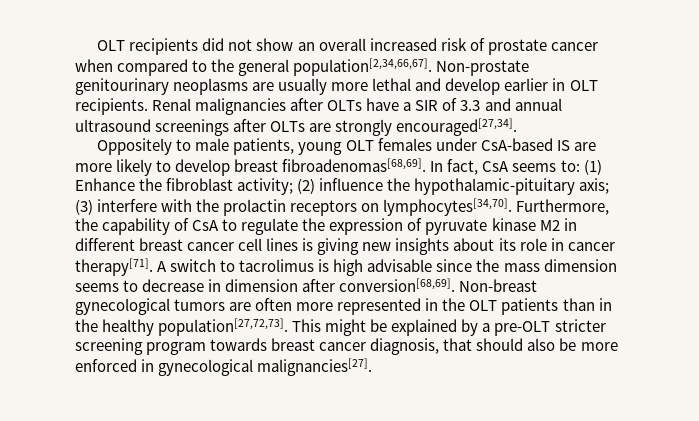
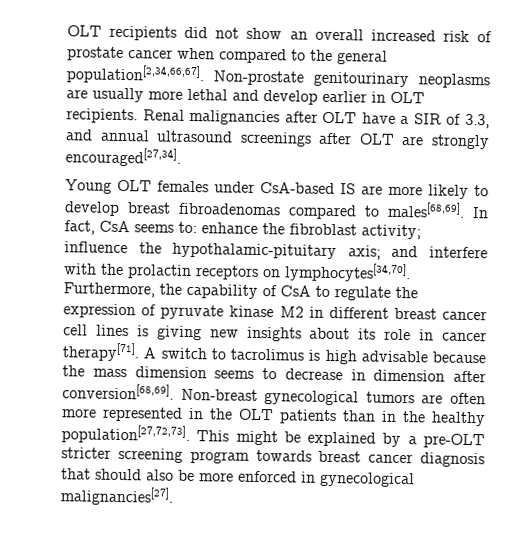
- Renal malignancies after OLTs have a SIR of 3.3 and annual ultrasound screenings after OLTs are strongly encouraged[27,34].
+ Renal malignancies after OLT have a SIR of 3.3, and annual ultrasound screenings after OLT are strongly encouraged[27,34].
- Oppositely to male patients, young OLT females under CsA-based IS are more likely to develop breast fibroadenomas[68,69].
+ Young OLT females under CsA-based IS are more likely to develop breast fibroadenomas compared to males[68,69].
- In fact, CsA seems to: (1) Enhance the fibroblast activity; (2) influence the hypothalamic-pituitary axis; (3) interfere with the prolactin receptors on lymphocytes[34,70].
+ In fact, CsA seems to: enhance the fibroblast activity; influence the hypothalamic-pituitary axis; and interfere with the prolactin receptors on lymphocytes[34,70].
- A switch to tacrolimus is high advisable since the mass dimension seems to decrease in dimension after conversion[68,69].
+ A switch to tacrolimus is high advisable because the mass dimension seems to decrease in dimension after conversion[68,69].
- This might be explained by a pre-OLT stricter screening program towards breast cancer diagnosis, that should also be more enforced in gynecological malignancies[27].
+ This might be explained by a pre-OLT stricter screening program towards breast cancer diagnosis that should also be more enforced in gynecological malignancies[27].

